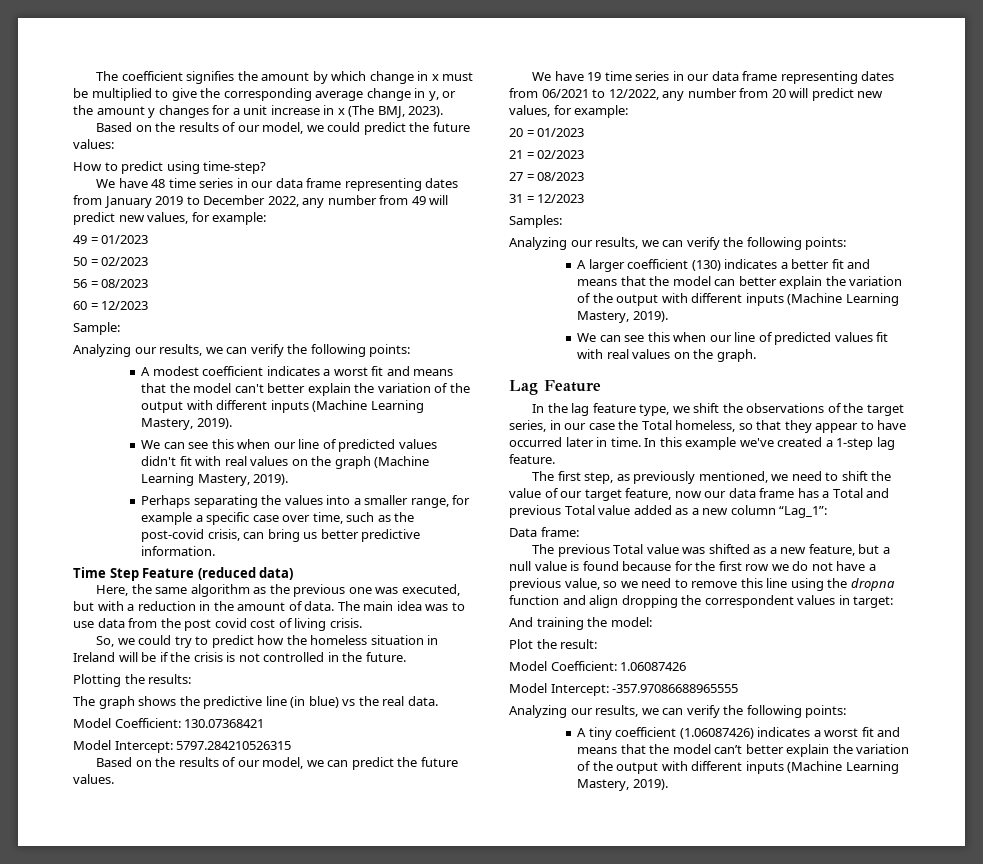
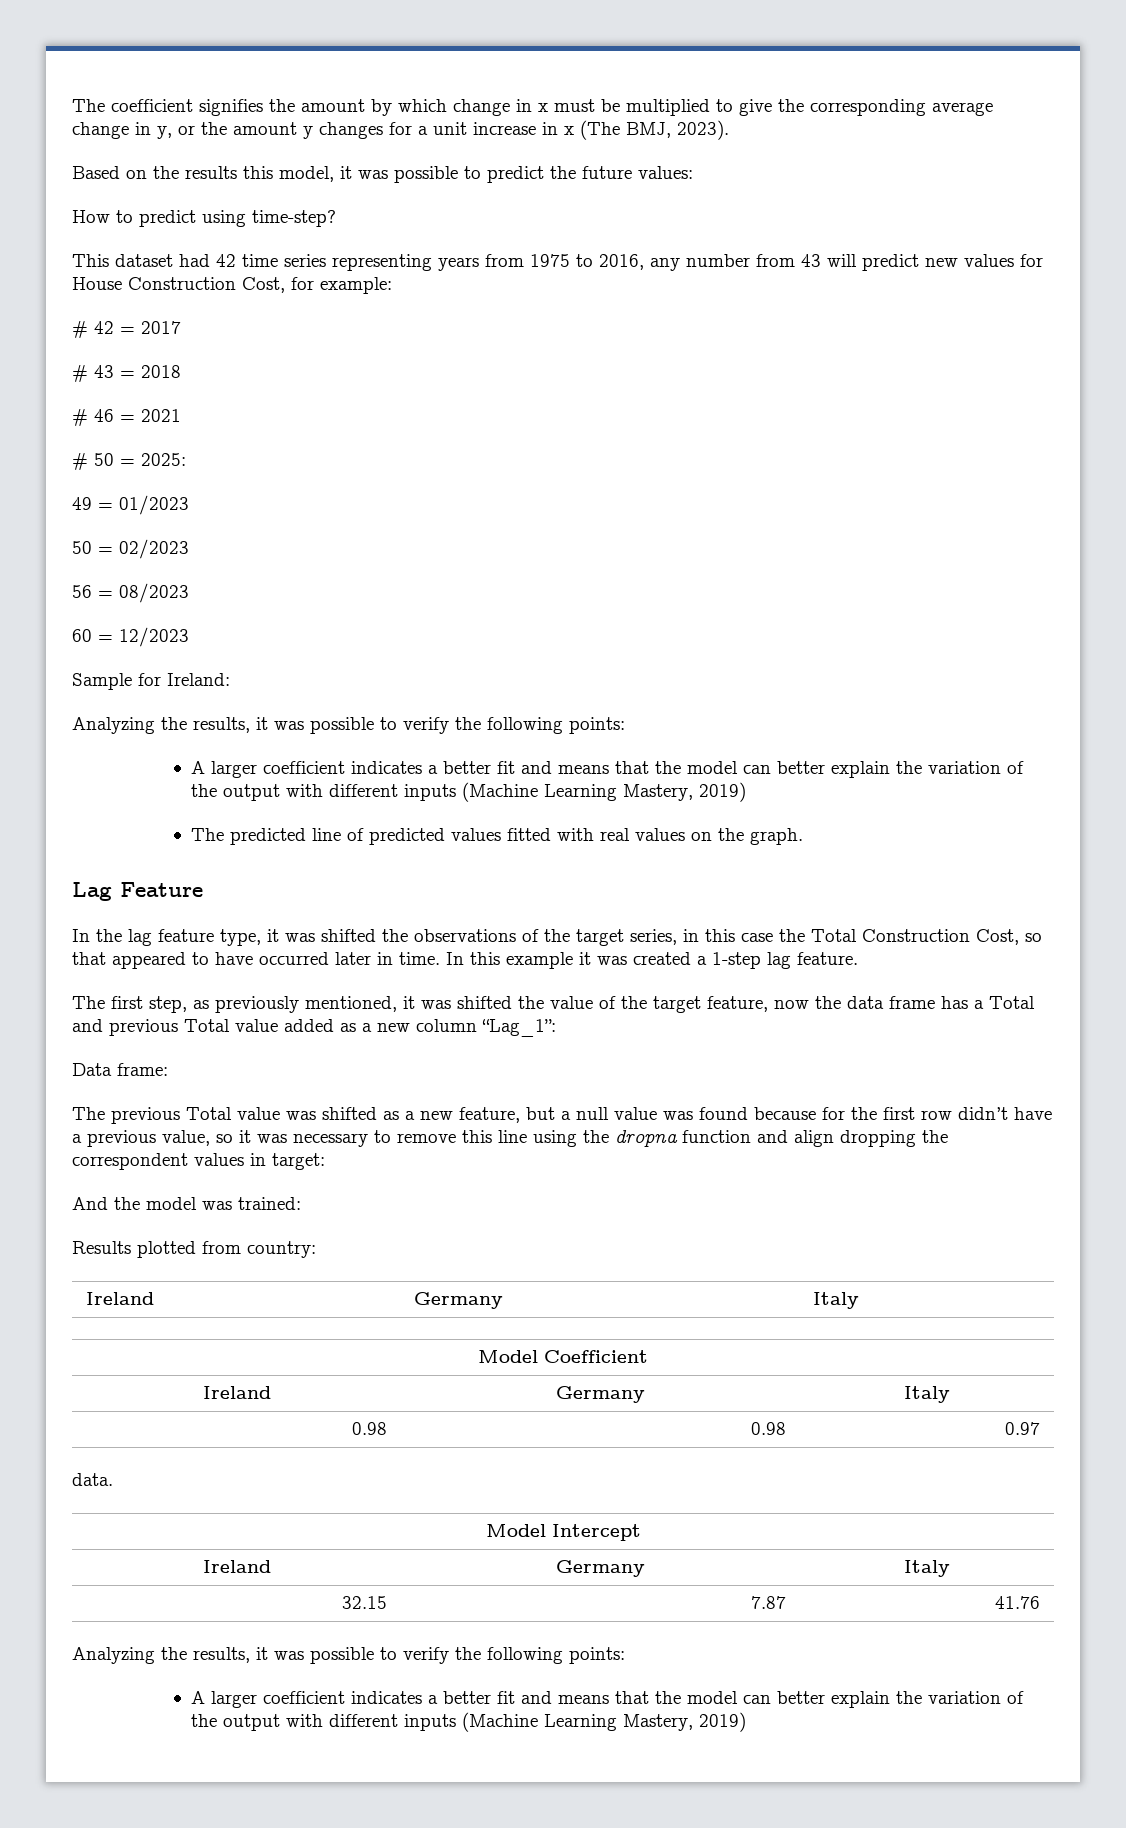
- Based on the results of our model, we could predict the future values:
+ Based on the results this model, it was possible to predict the future values:
- We have 48 time series in our data frame representing dates from January 2019 to December 2022, any number from 49 will predict new values, for example:
+ This dataset had 42 time series representing years from 1975 to 2016, any number from 43 will predict new values for House Construction Cost, for example:
+ # 42 = 2017
+ # 43 = 2018
+ # 46 = 2021
+ # 50 = 2025:
- Sample:
- Analyzing our results, we can verify the following points:
- A modest coefficient indicates a worst fit and means that the model can't better explain the variation of the output with different inputs (Machine Learning Mastery, 2019).
- We can see this when our line of predicted values didn't fit with real values on the graph (Machine Learning Mastery, 2019).
- Perhaps separating the values into a smaller range, for example a specific case over time, such as the post-covid crisis, can bring us better predictive information.
- Time Step Feature (reduced data)
- Here, the same algorithm as the previous one was executed, but with a reduction in the amount of data. The main idea was to use data from the post covid cost of living crisis.
- So, we could try to predict how the homeless situation in Ireland will be if the crisis is not controlled in the future.
- Plotting the results:
- The graph shows the predictive line (in blue) vs the real data.
- Model Coefficient: 130.07368421
- Model Intercept: 5797.284210526315
- Based on the results of our model, we can predict the future values.
- We have 19 time series in our data frame representing dates from 06/2021 to 12/2022, any number from 20 will predict new values, for example:
- 20 = 01/2023
- 21 = 02/2023
- 27 = 08/2023
- 31 = 12/2023
- Samples:
- Analyzing our results, we can verify the following points:
- A larger coefficient (130) indicates a better fit and means that the model can better explain the variation of the output with different inputs (Machine Learning Mastery, 2019).
- We can see this when our line of predicted values fit with real values on the graph.
+ Sample for Ireland:
+ Analyzing the results, it was possible to verify the following points:
+ A larger coefficient indicates a better fit and means that the model can better explain the variation of the output with different inputs (Machine Learning Mastery, 2019)
+ The predicted line of predicted values fitted with real values on the graph.
- In the lag feature type, we shift the observations of the target series, in our case the Total homeless, so that they appear to have occurred later in time.
+ In the lag feature type, it was shifted the observations of the target series, in this case the Total Construction Cost, so that appeared to have occurred later in time.
- In this example we've created a 1-step lag feature.
+ In this example it was created a 1-step lag feature.
- The first step, as previously mentioned, we need to shift the value of our target feature, now our data frame has a Total and previous Total value added as a new column “Lag_1”:
+ The first step, as previously mentioned, it was shifted the value of the target feature, now the data frame has a Total and previous Total value added as a new column “Lag_1”:
- The previous Total value was shifted as a new feature, but a null value is found because for the first row we do not have a previous value, so we need to remove this line using the dropna function and align dropping the correspondent values in target:
+ The previous Total value was shifted as a new feature, but a null value was found because for the first row didn’t have a previous value, so it was necessary to remove this line using the dropna function and align dropping the correspondent values in target:
- And training the model:
- Plot the result:
- Model Coefficient: 1.06087426
- Model Intercept: -357.97086688965555
- Analyzing our results, we can verify the following points:
- A tiny coefficient (1.06087426) indicates a worst fit and means that the model can’t better explain the variation of the output with different inputs (Machine Learning Mastery, 2019).
+ And the model was trained:
+ Results plotted from country:
+ Ireland | Germany | Italy
+ Model Coefficient
+ Ireland | Germany | Italy
+ 0.98 | 0.98 | 0.97
+ data.
+ Model Intercept
+ Ireland | Germany | Italy
+ 32.15 | 7.87 | 41.76
+ Analyzing the results, it was possible to verify the following points:
+ A larger coefficient indicates a better fit and means that the model can better explain the variation of the output with different inputs (Machine Learning Mastery, 2019)

